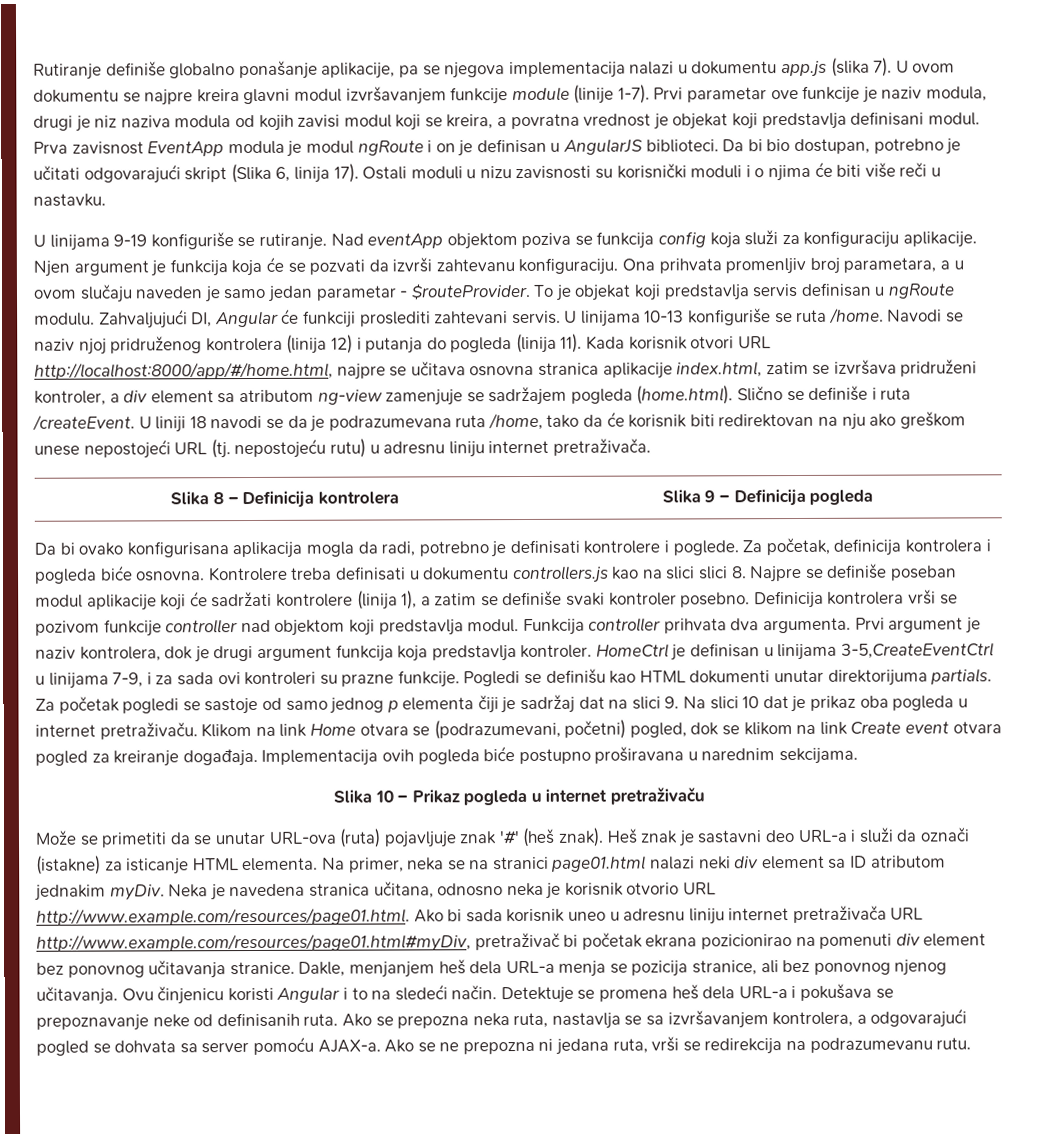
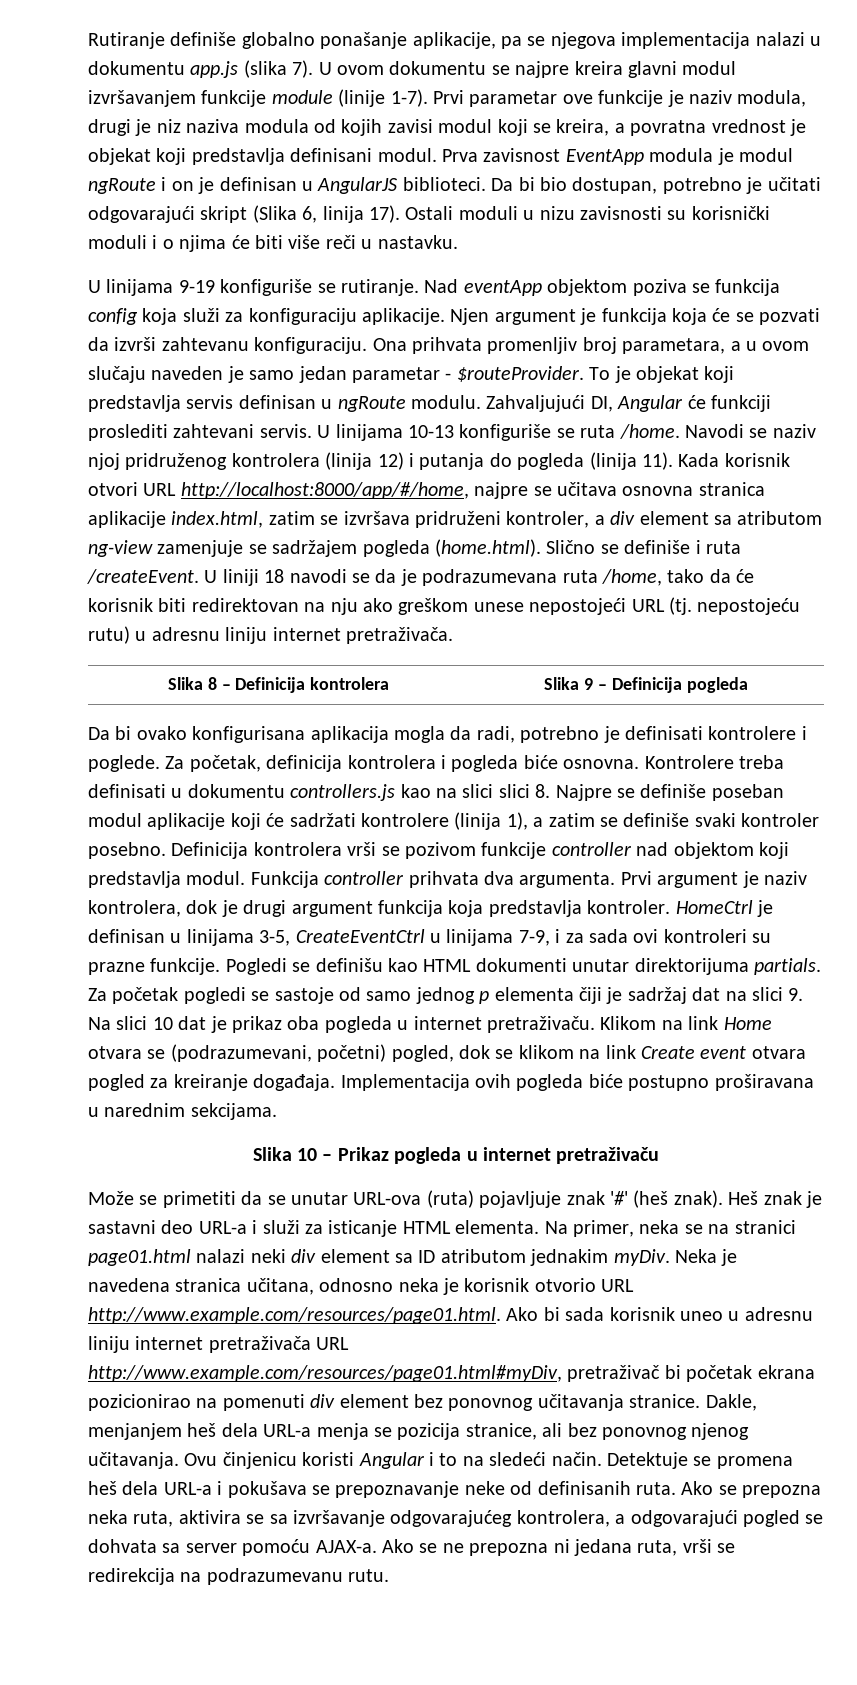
- Kada korisnik otvori URL http://localhost:8000/app/#/home.html, najpre se učitava osnovna stranica aplikacije index.html, zatim se izvršava pridruženi kontroler, a div element sa atributom ng-view zamenjuje se sadržajem pogleda (home.html). Slično se definiše i ruta /createEvent.
+ Kada korisnik otvori URL http://localhost:8000/app/#/home, najpre se učitava osnovna stranica aplikacije index.html, zatim se izvršava pridruženi kontroler, a div element sa atributom ng-view zamenjuje se sadržajem pogleda (home.html). Slično se definiše i ruta /createEvent.
- HomeCtrl je definisan u linijama 3-5,CreateEventCtrl u linijama 7-9, i za sada ovi kontroleri su prazne funkcije.
+ HomeCtrl je definisan u linijama 3-5, CreateEventCtrl u linijama 7-9, i za sada ovi kontroleri su prazne funkcije.
- Heš znak je sastavni deo URL-a i služi da označi (istakne) za isticanje HTML elementa.
+ Heš znak je sastavni deo URL-a i služi za isticanje HTML elementa.
- Ako se prepozna neka ruta, nastavlja se sa izvršavanjem kontrolera, a odgovarajući pogled se dohvata sa server pomoću AJAX-a.
+ Ako se prepozna neka ruta, aktivira se sa izvršavanje odgovarajućeg kontrolera, a odgovarajući pogled se dohvata sa server pomoću AJAX-a.

